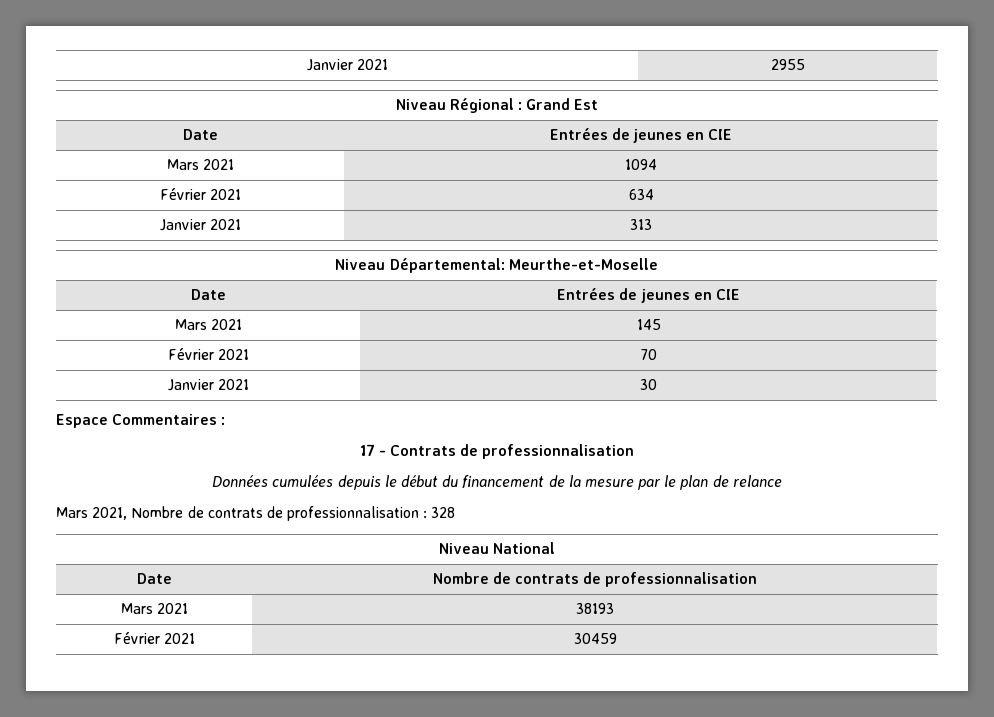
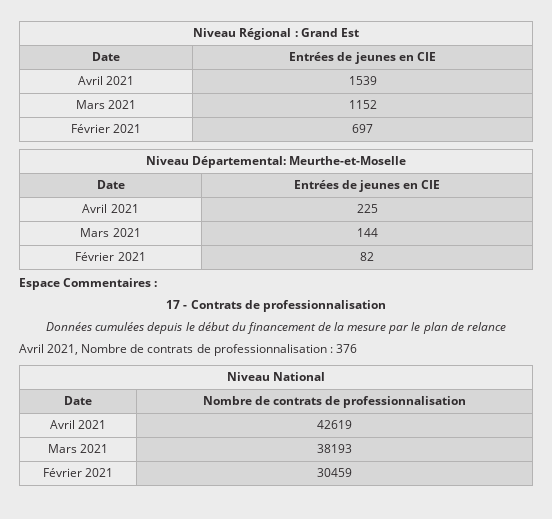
- Janvier 2021 | 2955
- Mars 2021 | 1094
- Février 2021 | 634
- Janvier 2021 | 313
+ Avril 2021 | 1539
+ Mars 2021 | 1152
+ Février 2021 | 697
- Mars 2021 | 145
- Février 2021 | 70
- Janvier 2021 | 30
+ Avril 2021 | 225
+ Mars 2021 | 144
+ Février 2021 | 82
- Mars 2021, Nombre de contrats de professionnalisation : 328
+ Avril 2021, Nombre de contrats de professionnalisation : 376
+ Avril 2021 | 42619

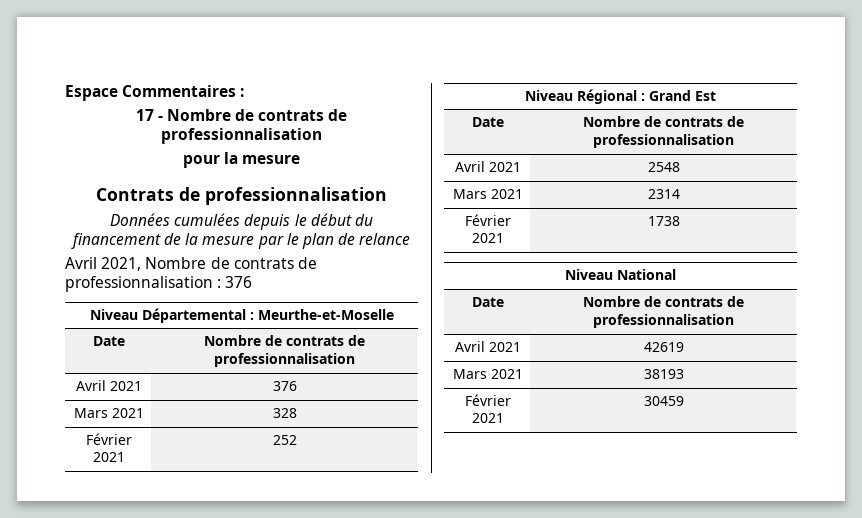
- Niveau Régional : Grand Est
- Date | Entrées de jeunes en CIE
- Avril 2021 | 1539
- Mars 2021 | 1152
- Février 2021 | 697
- Niveau Départemental: Meurthe-et-Moselle
- Date | Entrées de jeunes en CIE
- Avril 2021 | 225
- Mars 2021 | 144
- Février 2021 | 82
- 17 - Contrats de professionnalisation
+ 17 - Nombre de contrats de professionnalisation
+ pour la mesure
+ Contrats de professionnalisation
+ Niveau Départemental : Meurthe-et-Moselle
+ Date | Nombre de contrats de professionnalisation
+ Avril 2021 | 376
+ Mars 2021 | 328
+ Février 2021 | 252
+ Niveau Régional : Grand Est
+ Date | Nombre de contrats de professionnalisation
+ Avril 2021 | 2548
+ Mars 2021 | 2314
+ Février 2021 | 1738

